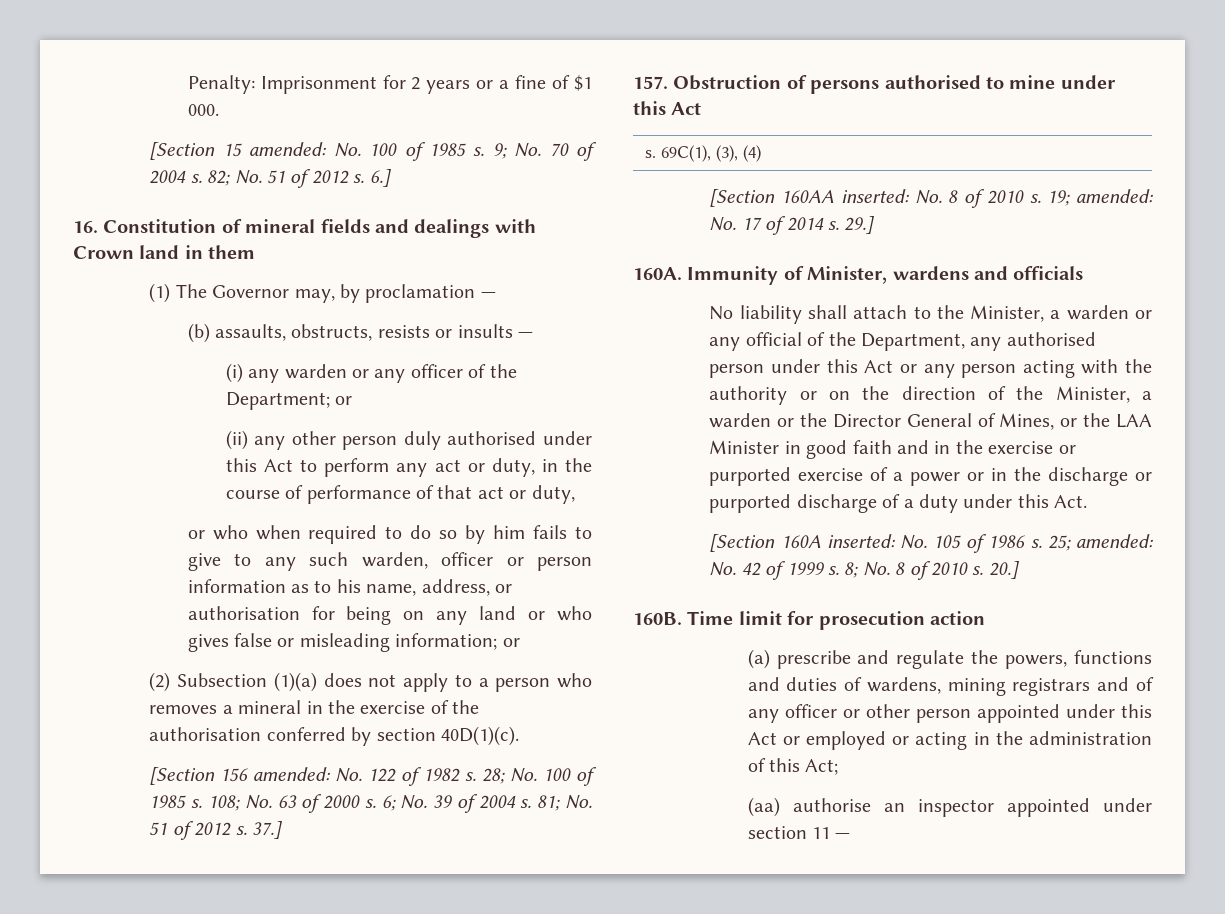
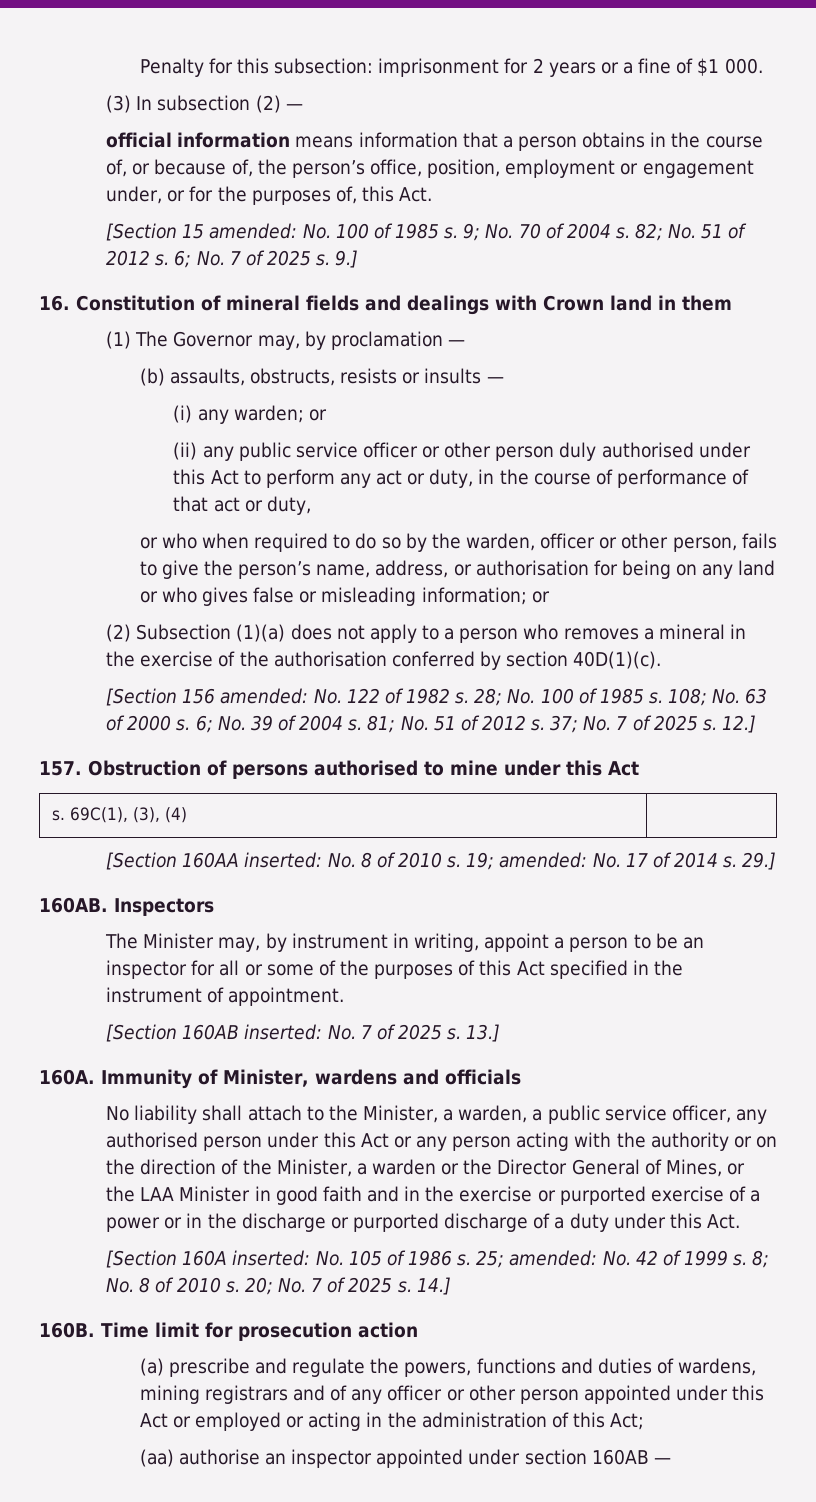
- Penalty: Imprisonment for 2 years or a fine of $1 000.
+ Penalty for this subsection: imprisonment for 2 years or a fine of $1 000.
+ (3) In subsection (2) —
+ official information means information that a person obtains in the course of, or because of, the person’s office, position, employment or engagement under, or for the purposes of, this Act.
- 6.]
+ 6; No. 7 of 2025 s. 9.]
- (i) any warden or any officer of the Department; or
+ (i) any warden; or
- (ii) any other person duly authorised under this Act to perform any act or duty, in the course of performance of that act or duty,
+ (ii) any public service officer or other person duly authorised under this Act to perform any act or duty, in the course of performance of that act or duty,
- or who when required to do so by him fails to give to any such warden, officer or person information as to his name, address, or authorisation for being on any land or who gives false or misleading information; or
+ or who when required to do so by the warden, officer or other person, fails to give the person’s name, address, or authorisation for being on any land or who gives false or misleading information; or
- 37.]
+ 37; No. 7 of 2025 s. 12.]
+ 160AB. Inspectors
+ The Minister may, by instrument in writing, appoint a person to be an inspector for all or some of the purposes of this Act specified in the instrument of appointment.
+ [Section 160AB inserted: No. 7 of 2025 s. 13.]
- No liability shall attach to the Minister, a warden or any official of the Department, any authorised person under this Act or any person acting with the authority or on the direction of the Minister, a warden or the Director General of Mines, or the LAA Minister in good faith and in the exercise or purported exercise of a power or in the discharge or purported discharge of a duty under this Act.
+ No liability shall attach to the Minister, a warden, a public service officer, any authorised person under this Act or any person acting with the authority or on the direction of the Minister, a warden or the Director General of Mines, or the LAA Minister in good faith and in the exercise or purported exercise of a power or in the discharge or purported discharge of a duty under this Act.
- 20.]
+ 20; No. 7 of 2025 s. 14.]
- (aa) authorise an inspector appointed under section 11 —
+ (aa) authorise an inspector appointed under section 160AB —

